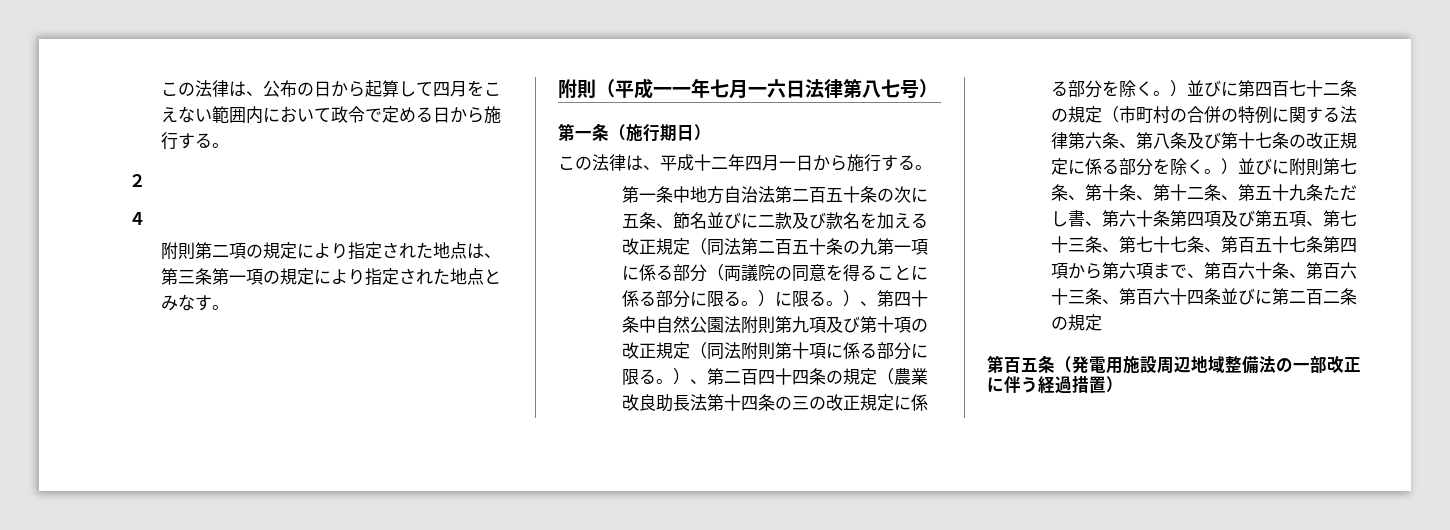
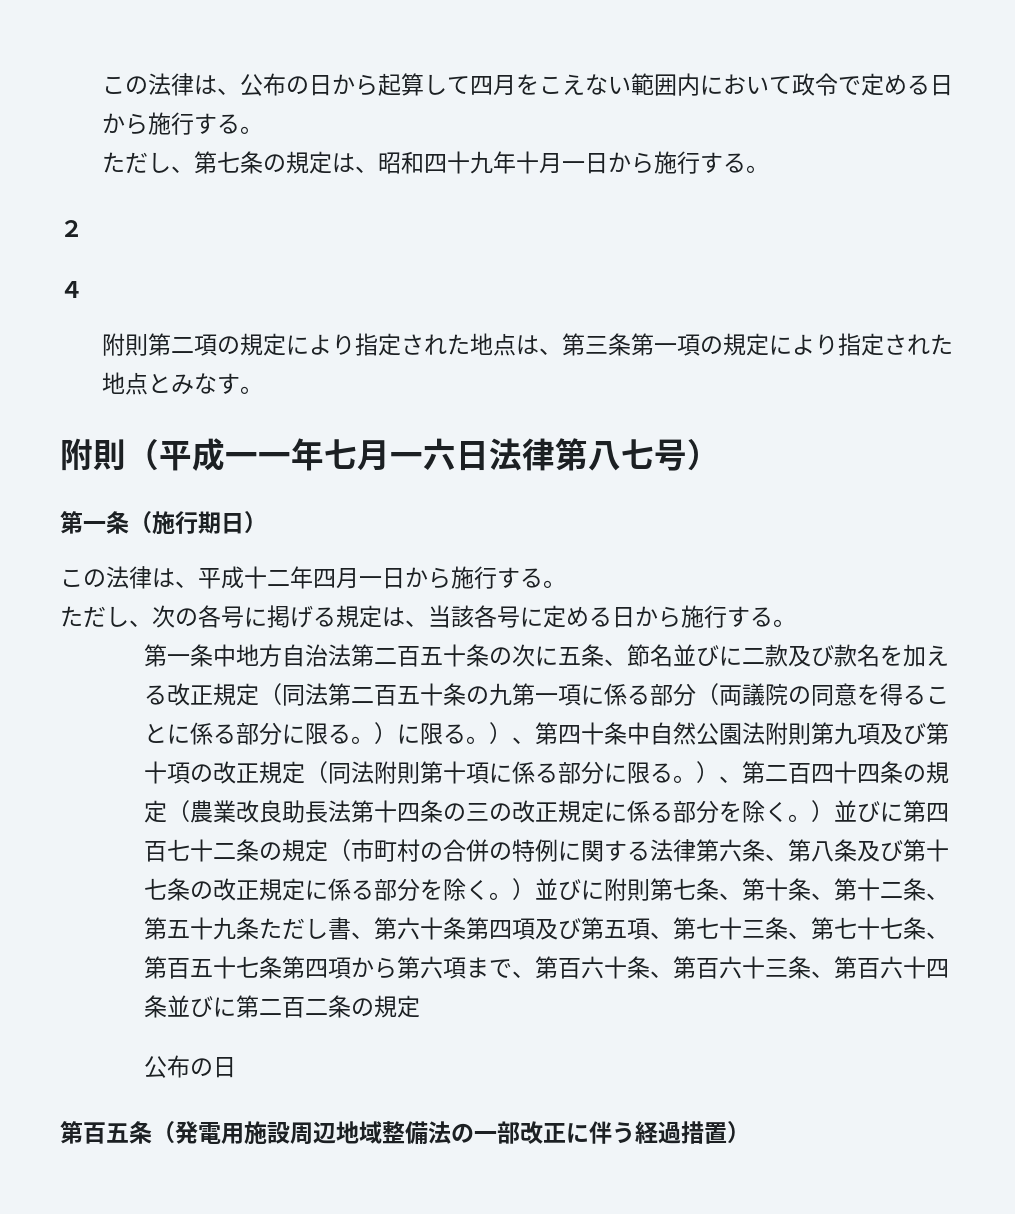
+ ただし、第七条の規定は、昭和四十九年十月一日から施行する。
+ ただし、次の各号に掲げる規定は、当該各号に定める日から施行する。
  第一条中地方自治法第二百五十条の次に五条、節名並びに二款及び款名を加える改正規定（同法第二百五十条の九第一項に係る部分（両議院の同意を得ることに係る部分に限る。）に限る。）、第四十条中自然公園法附則第九項及び第十項の改正規定（同法附則第十項に係る部分に限る。）、第二百四十四条の規定（農業改良助長法第十四条の三の改正規定に係る部分を除く。）並びに第四百七十二条の規定（市町村の合併の特例に関する法律第六条、第八条及び第十七条の改正規定に係る部分を除く。）並びに附則第七条、第十条、第十二条、第五十九条ただし書、第六十条第四項及び第五項、第七十三条、第七十七条、第百五十七条第四項から第六項まで、第百六十条、第百六十三条、第百六十四条並びに第二百二条の規定
+ 公布の日

